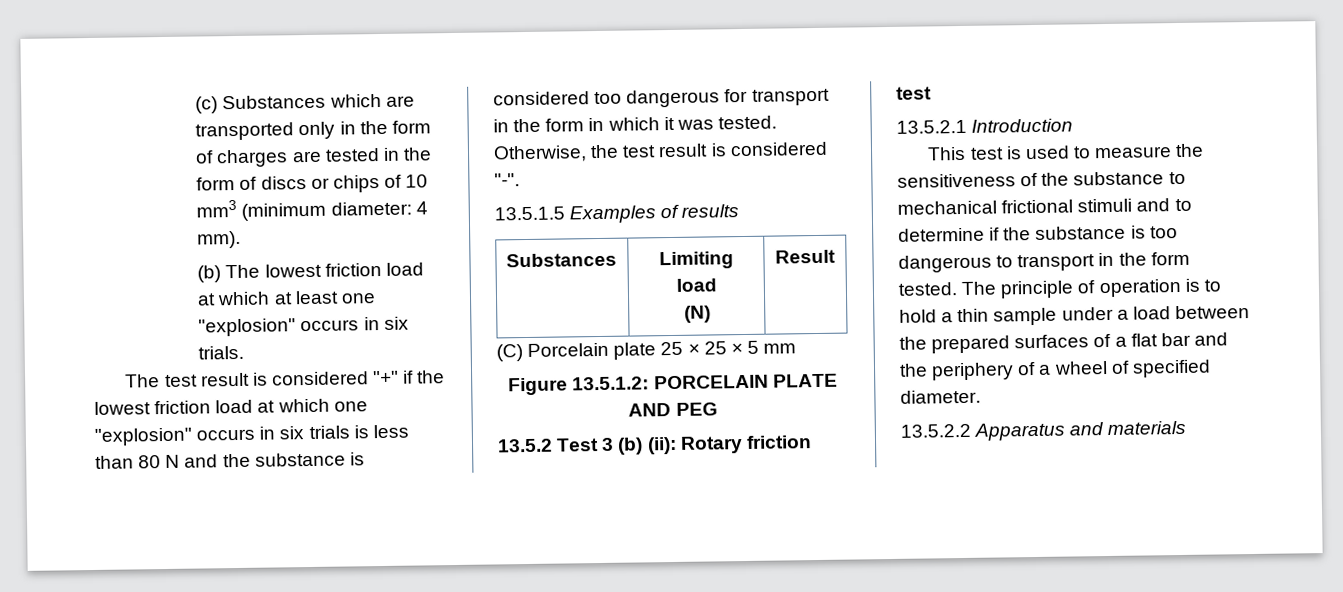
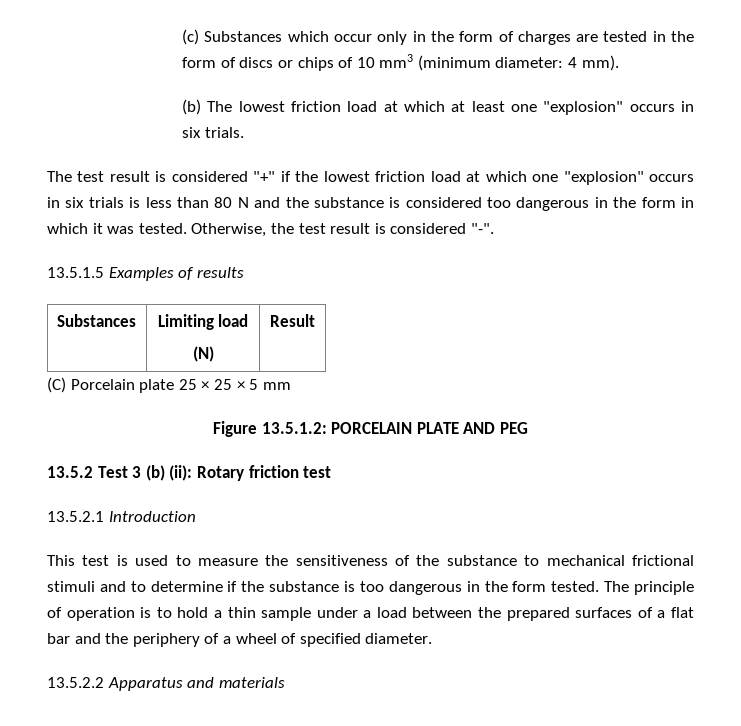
- (c) Substances which are transported only in the form of charges are tested in the form of discs or chips of 10 mm3 (minimum diameter: 4 mm).
+ (c) Substances which occur only in the form of charges are tested in the form of discs or chips of 10 mm3 (minimum diameter: 4 mm).
- The test result is considered "+" if the lowest friction load at which one "explosion" occurs in six trials is less than 80 N and the substance is considered too dangerous for transport in the form in which it was tested.
+ The test result is considered "+" if the lowest friction load at which one "explosion" occurs in six trials is less than 80 N and the substance is considered too dangerous in the form in which it was tested.
- This test is used to measure the sensitiveness of the substance to mechanical frictional stimuli and to determine if the substance is too dangerous to transport in the form tested.
+ This test is used to measure the sensitiveness of the substance to mechanical frictional stimuli and to determine if the substance is too dangerous in the form tested.

